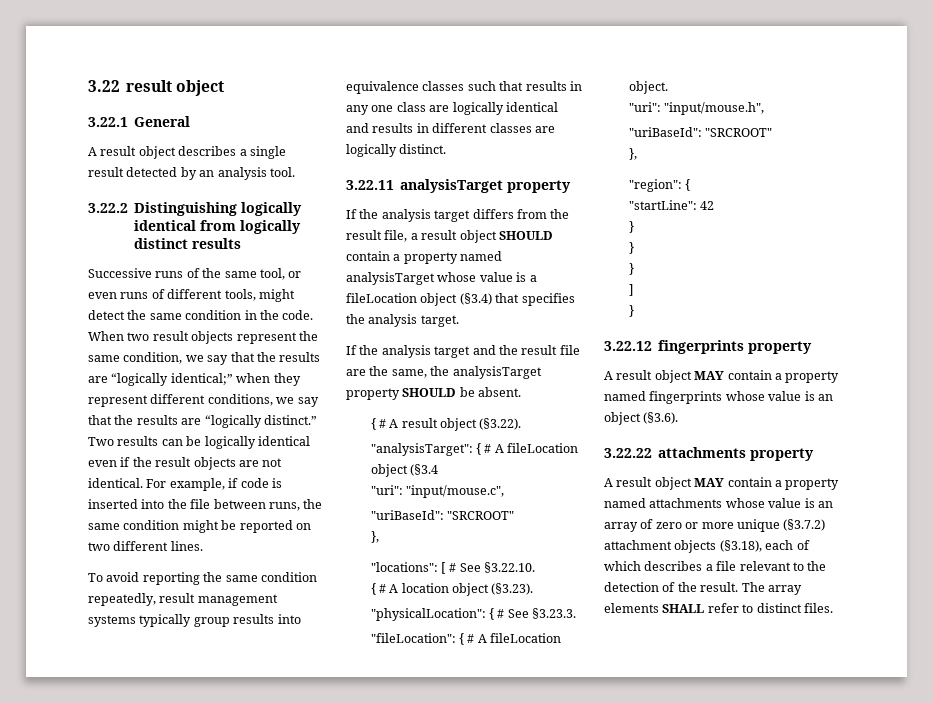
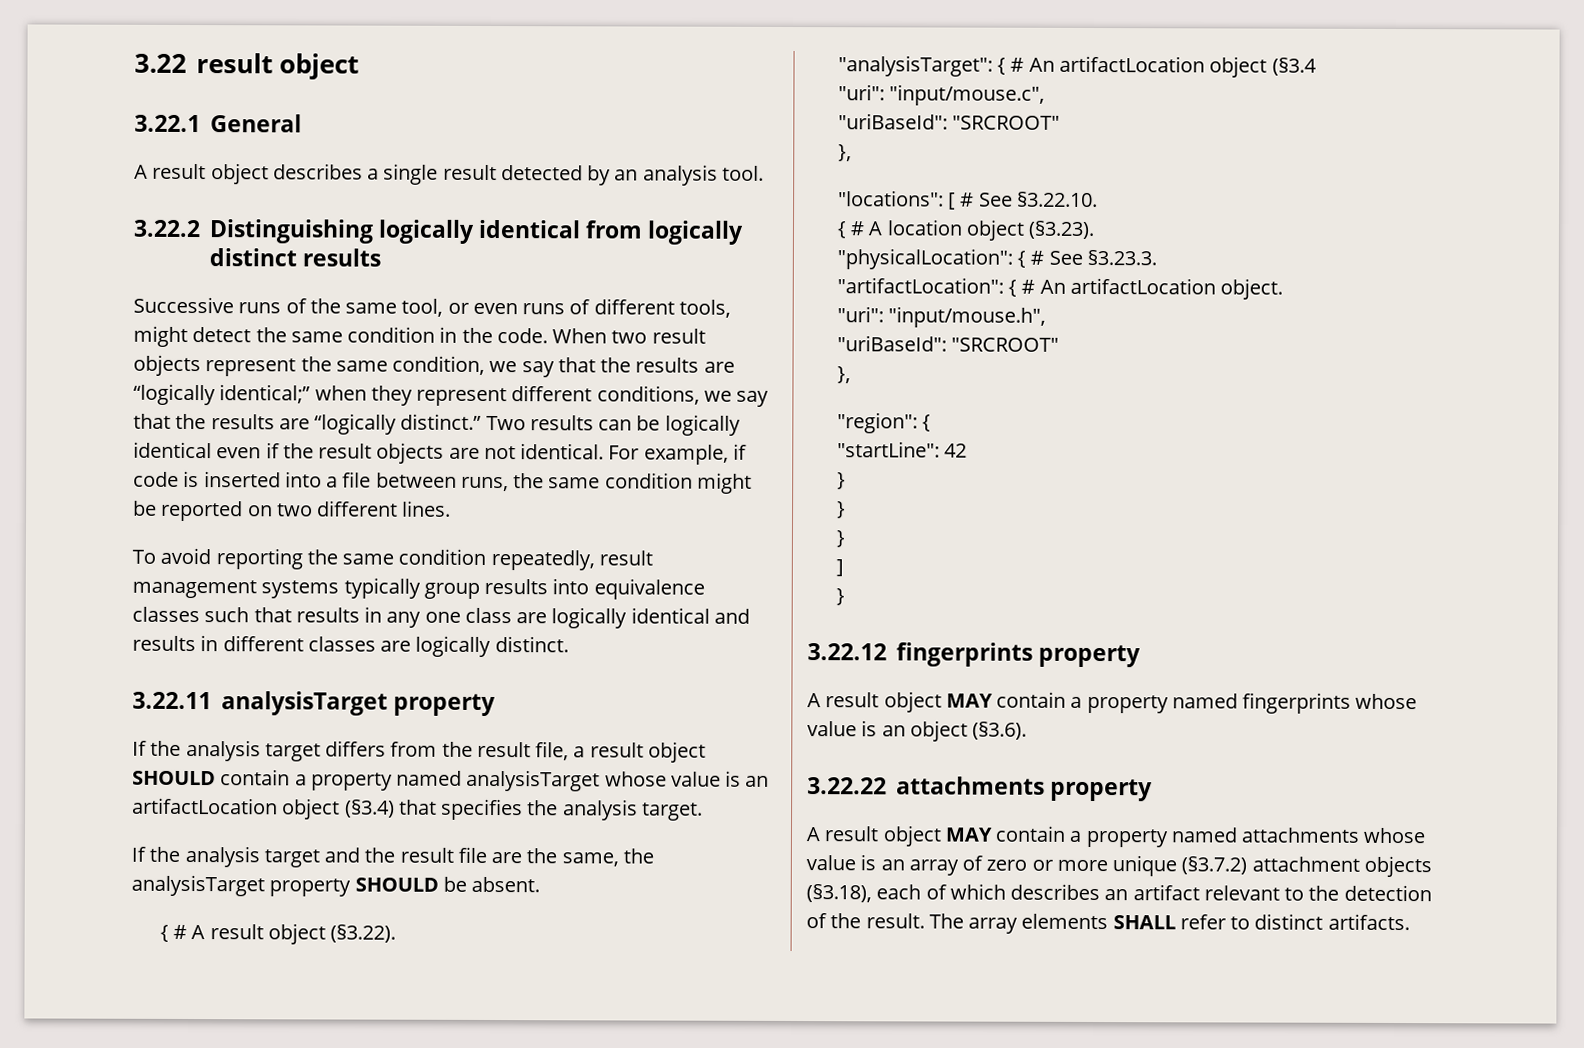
- For example, if code is inserted into the file between runs, the same condition might be reported on two different lines.
+ For example, if code is inserted into a file between runs, the same condition might be reported on two different lines.
- If the analysis target differs from the result file, a result object SHOULD contain a property named analysisTarget whose value is a fileLocation object (§3.4) that specifies the analysis target.
+ If the analysis target differs from the result file, a result object SHOULD contain a property named analysisTarget whose value is an artifactLocation object (§3.4) that specifies the analysis target.
- "analysisTarget": { # A fileLocation object (§3.4
+ "analysisTarget": { # An artifactLocation object (§3.4
- "fileLocation": { # A fileLocation object.
+ "artifactLocation": { # An artifactLocation object.
- A result object MAY contain a property named attachments whose value is an array of zero or more unique (§3.7.2) attachment objects (§3.18), each of which describes a file relevant to the detection of the result.
+ A result object MAY contain a property named attachments whose value is an array of zero or more unique (§3.7.2) attachment objects (§3.18), each of which describes an artifact relevant to the detection of the result.
- The array elements SHALL refer to distinct files.
+ The array elements SHALL refer to distinct artifacts.

